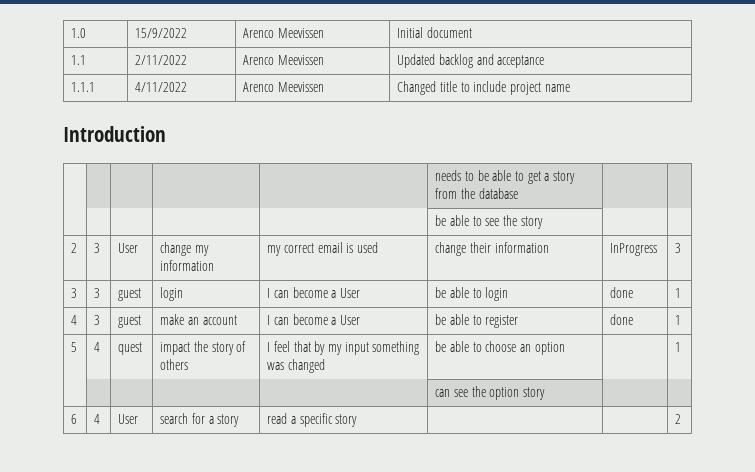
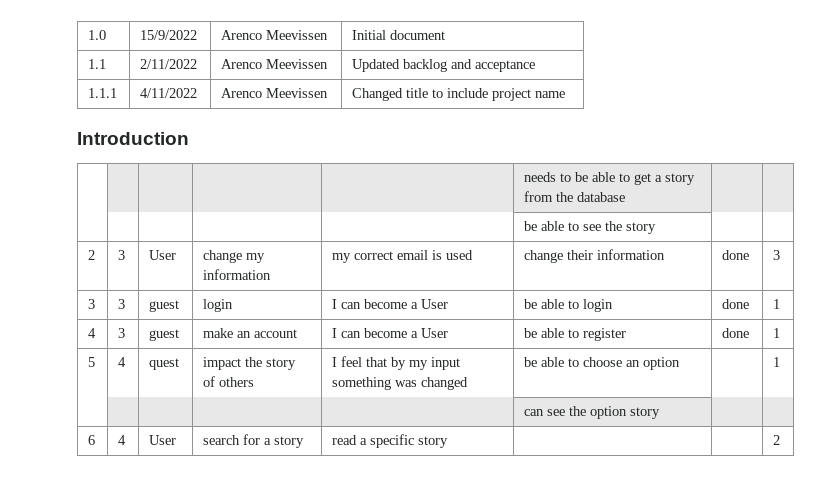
- 2 | 3 | User | change my information | my correct email is used | change their information | InProgress | 3
+ 2 | 3 | User | change my information | my correct email is used | change their information | done | 3

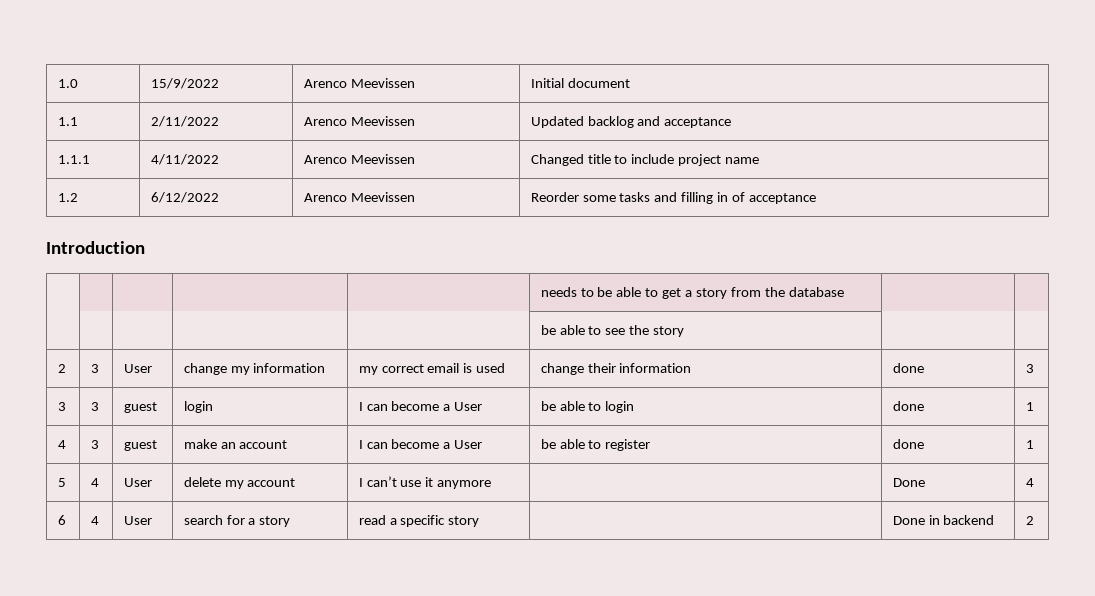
+ 1.2 | 6/12/2022 | Arenco Meevissen | Reorder some tasks and filling in of acceptance
- 5 | 4 | quest | impact the story of others | I feel that by my input something was changed | be able to choose an option | | 1
- | | | | | can see the option story | |
+ 5 | 4 | User | delete my account | I can’t use it anymore | | Done | 4
- 6 | 4 | User | search for a story | read a specific story | | | 2
+ 6 | 4 | User | search for a story | read a specific story | | Done in backend | 2

